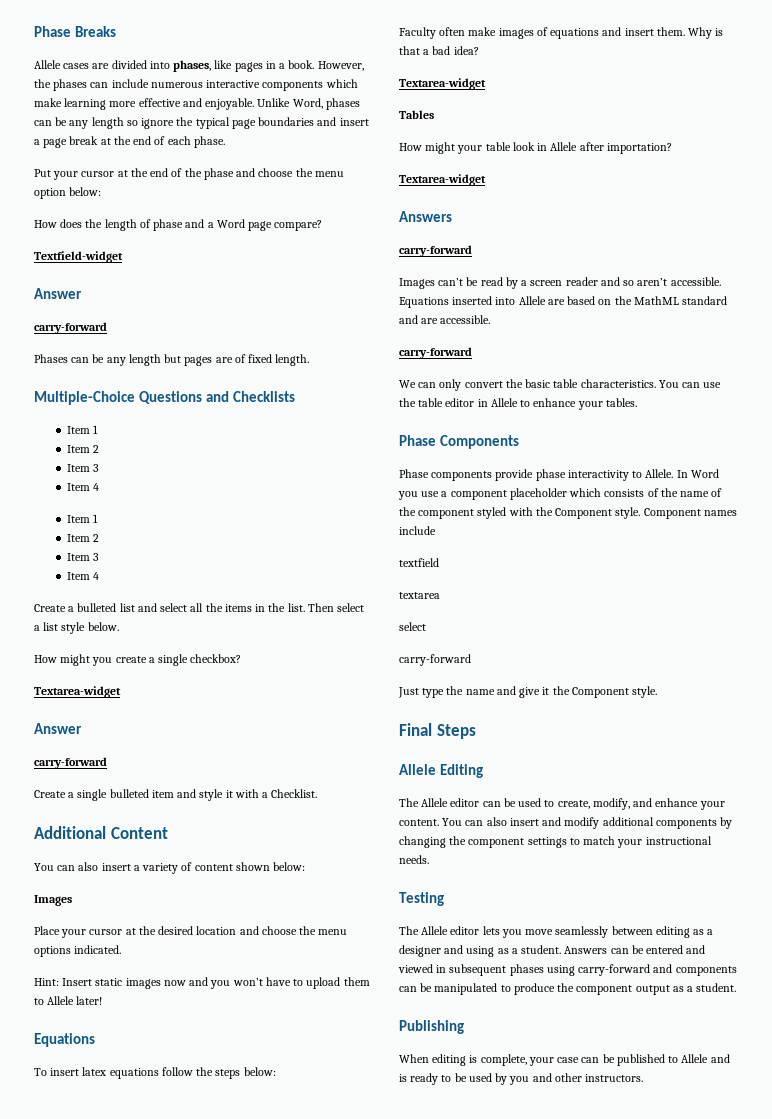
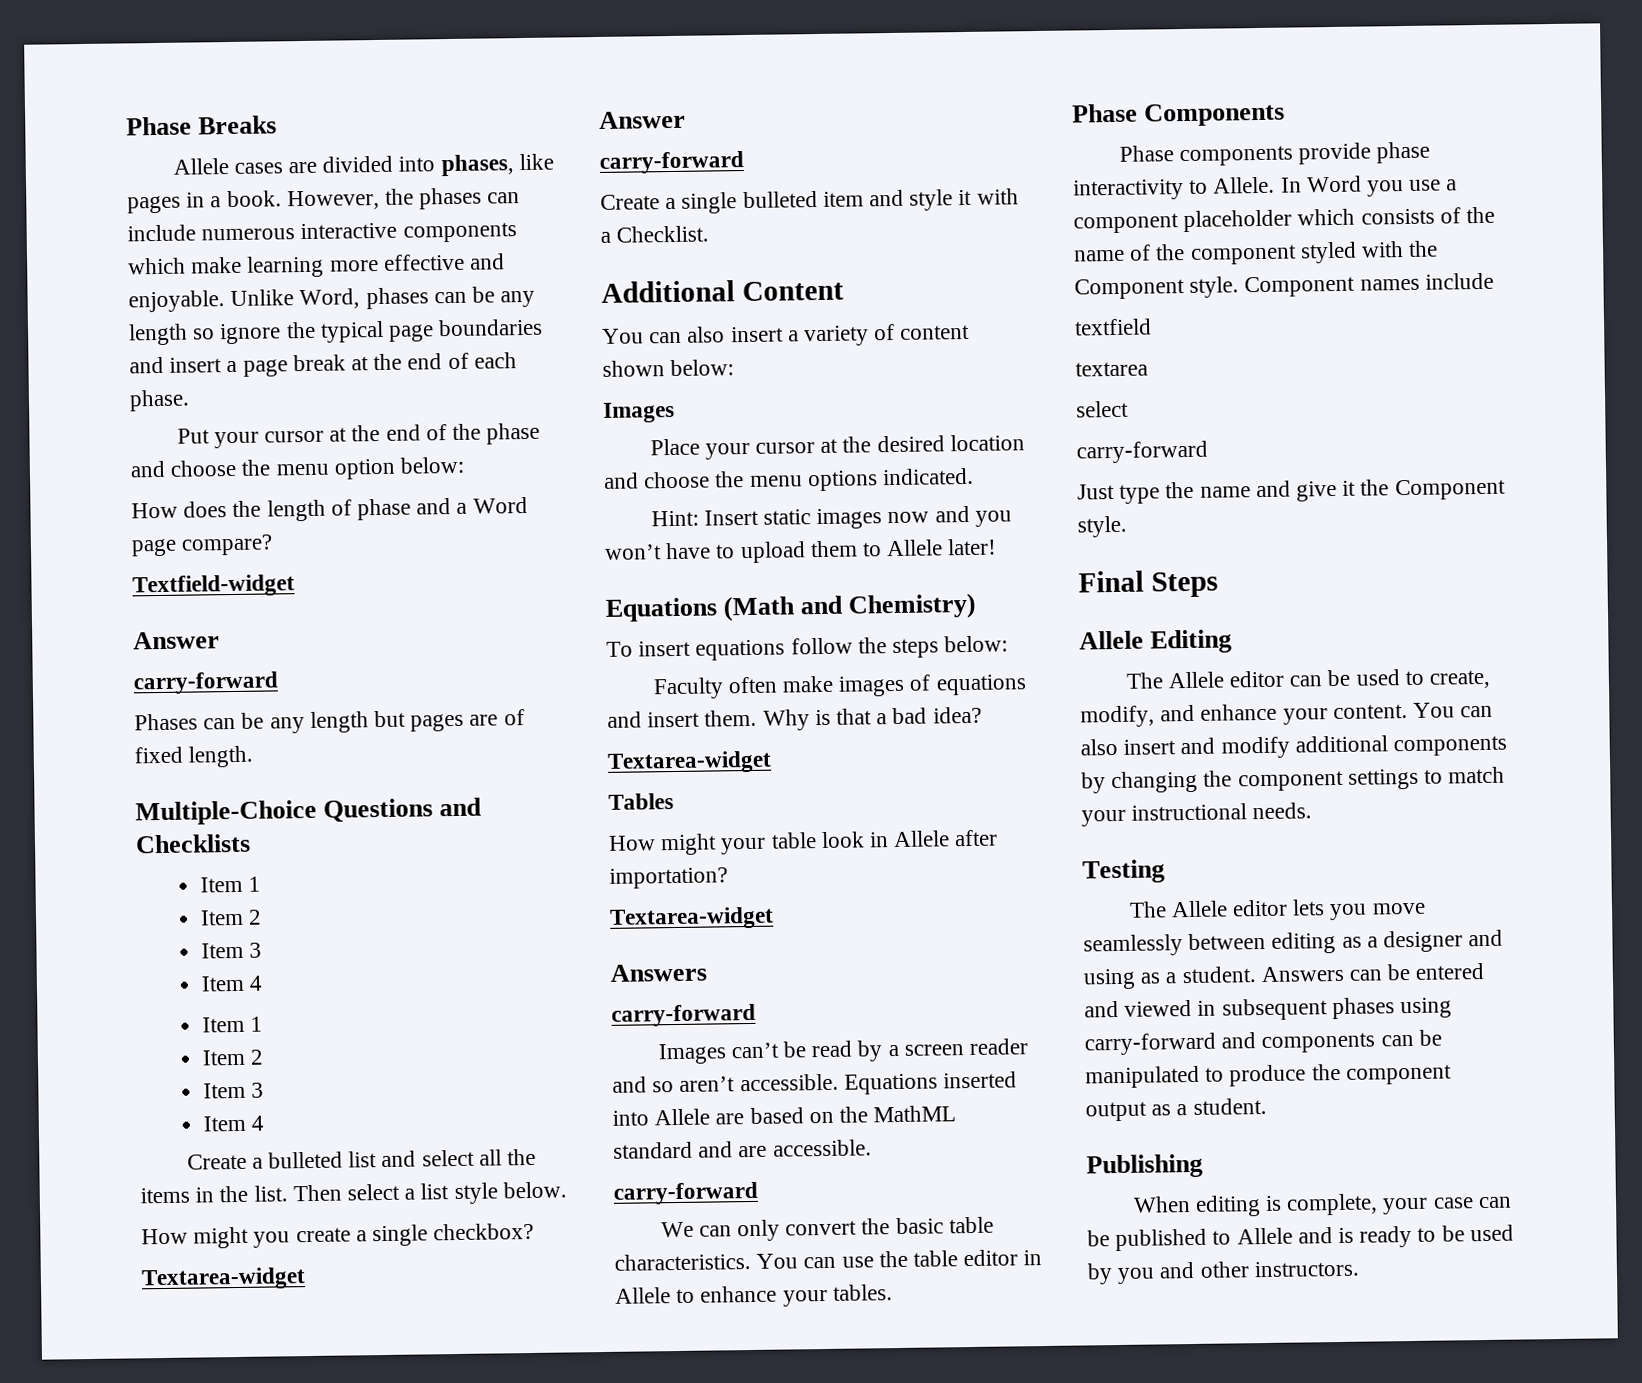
  Hint: Insert static images now and you won’t have to upload them to Allele later!
- Equations
+ Equations (Math and Chemistry)
- To insert latex equations follow the steps below:
+ To insert equations follow the steps below:

